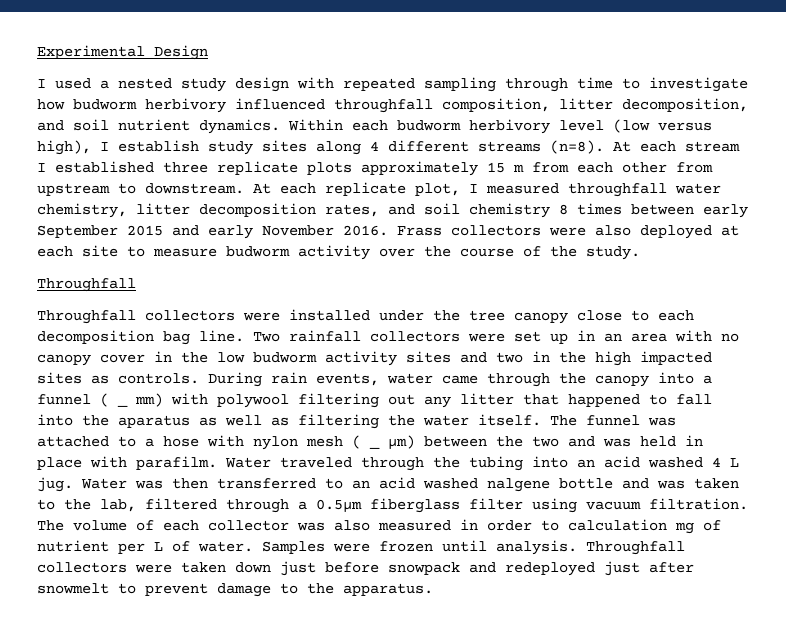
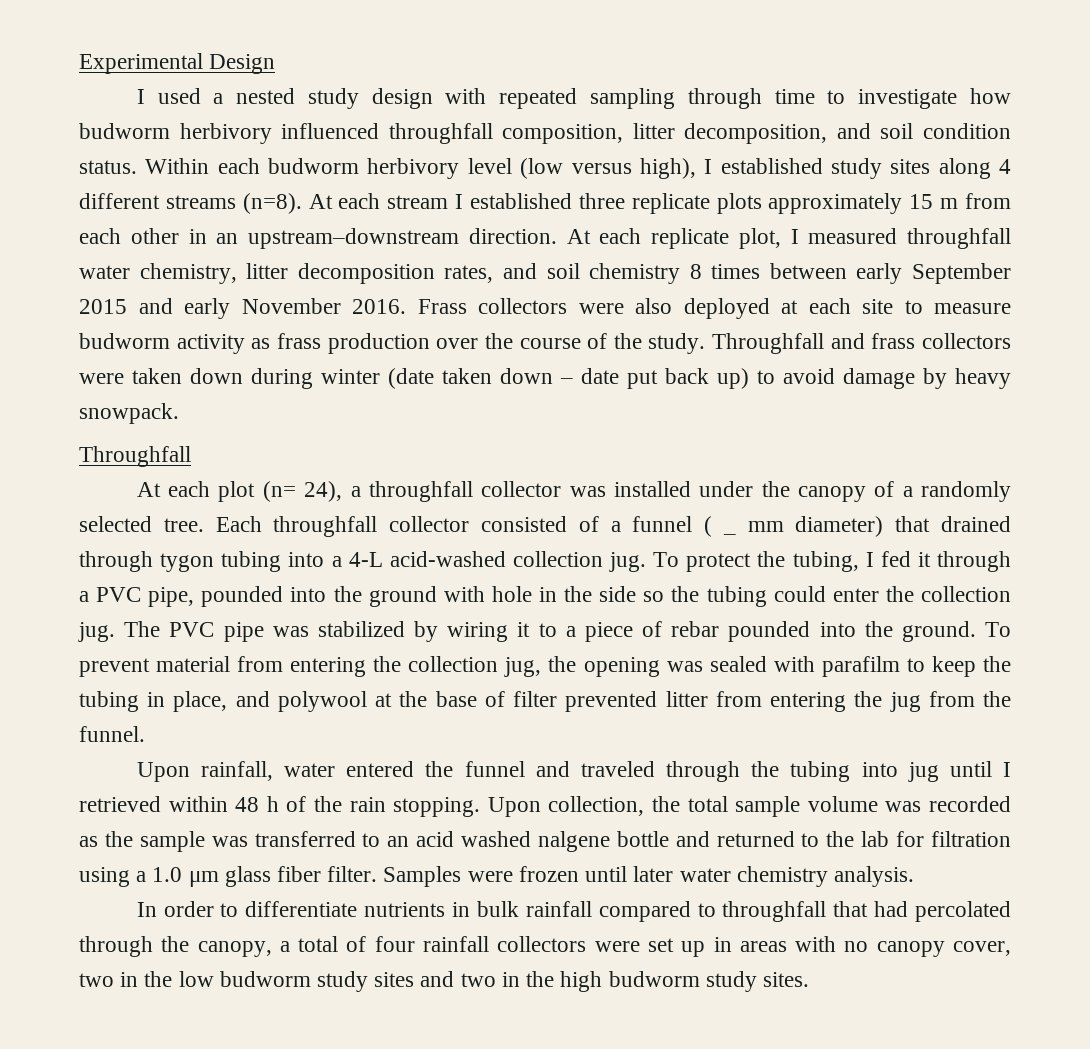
- I used a nested study design with repeated sampling through time to investigate how budworm herbivory influenced throughfall composition, litter decomposition, and soil nutrient dynamics.
+ I used a nested study design with repeated sampling through time to investigate how budworm herbivory influenced throughfall composition, litter decomposition, and soil condition status.
- Within each budworm herbivory level (low versus high), I establish study sites along 4 different streams (n=8).
+ Within each budworm herbivory level (low versus high), I established study sites along 4 different streams (n=8).
- At each stream I established three replicate plots approximately 15 m from each other from upstream to downstream.
+ At each stream I established three replicate plots approximately 15 m from each other in an upstream–downstream direction.
- Frass collectors were also deployed at each site to measure budworm activity over the course of the study.
+ Frass collectors were also deployed at each site to measure budworm activity as frass production over the course of the study. Throughfall and frass collectors were taken down during winter (date taken down – date put back up) to avoid damage by heavy snowpack.
  Throughfall
- Throughfall collectors were installed under the tree canopy close to each decomposition bag line. Two rainfall collectors were set up in an area with no canopy cover in the low budworm activity sites and two in the high impacted sites as controls. During rain events, water came through the canopy into a funnel ( _ mm) with polywool filtering out any litter that happened to fall into the aparatus as well as filtering the water itself. The funnel was attached to a hose with nylon mesh ( _ μm) between the two and was held in place with parafilm. Water traveled through the tubing into an acid washed 4 L jug. Water was then transferred to an acid washed nalgene bottle and was taken to the lab, filtered through a 0.5μm fiberglass filter using vacuum filtration. The volume of each collector was also measured in order to calculation mg of nutrient per L of water. Samples were frozen until analysis. Throughfall collectors were taken down just before snowpack and redeployed just after snowmelt to prevent damage to the apparatus.
+ At each plot (n= 24), a throughfall collector was installed under the canopy of a randomly selected tree. Each throughfall collector consisted of a funnel ( _ mm diameter) that drained through tygon tubing into a 4-L acid-washed collection jug. To protect the tubing, I fed it through a PVC pipe, pounded into the ground with hole in the side so the tubing could enter the collection jug. The PVC pipe was stabilized by wiring it to a piece of rebar pounded into the ground. To prevent material from entering the collection jug, the opening was sealed with parafilm to keep the tubing in place, and polywool at the base of filter prevented litter from entering the jug from the funnel.
+ Upon rainfall, water entered the funnel and traveled through the tubing into jug until I retrieved within 48 h of the rain stopping. Upon collection, the total sample volume was recorded as the sample was transferred to an acid washed nalgene bottle and returned to the lab for filtration using a 1.0 μm glass fiber filter. Samples were frozen until later water chemistry analysis.
+ In order to differentiate nutrients in bulk rainfall compared to throughfall that had percolated through the canopy, a total of four rainfall collectors were set up in areas with no canopy cover, two in the low budworm study sites and two in the high budworm study sites.

